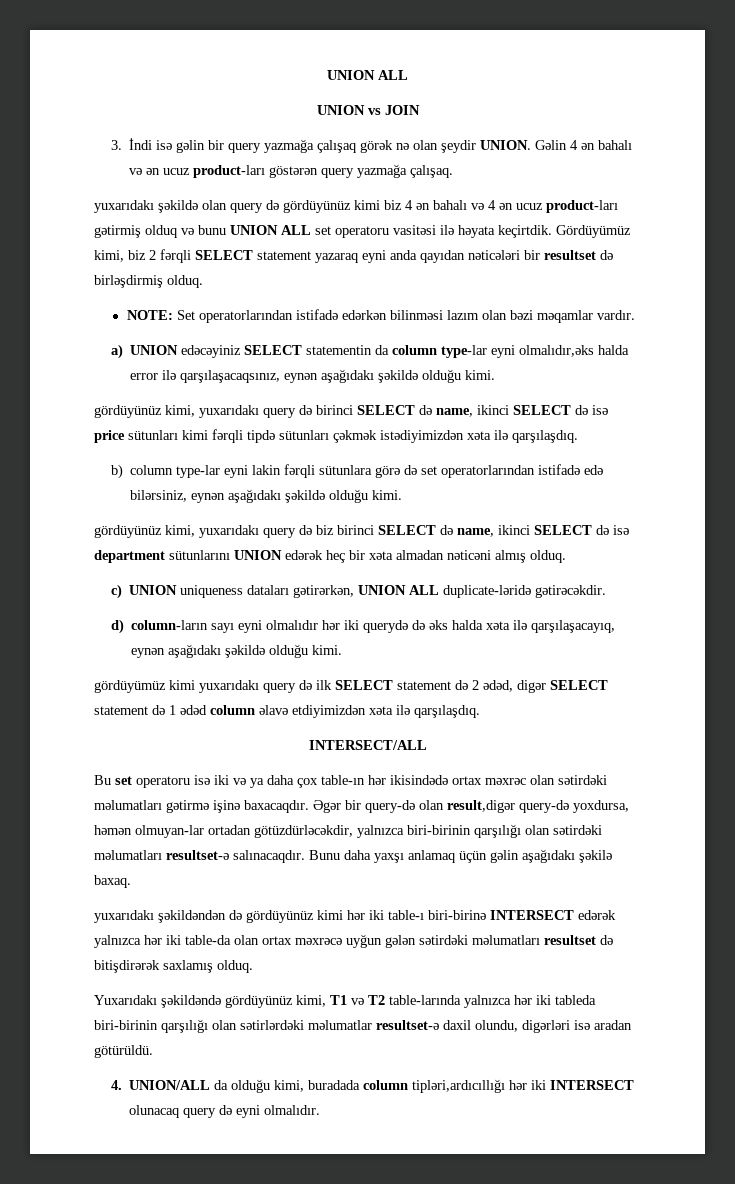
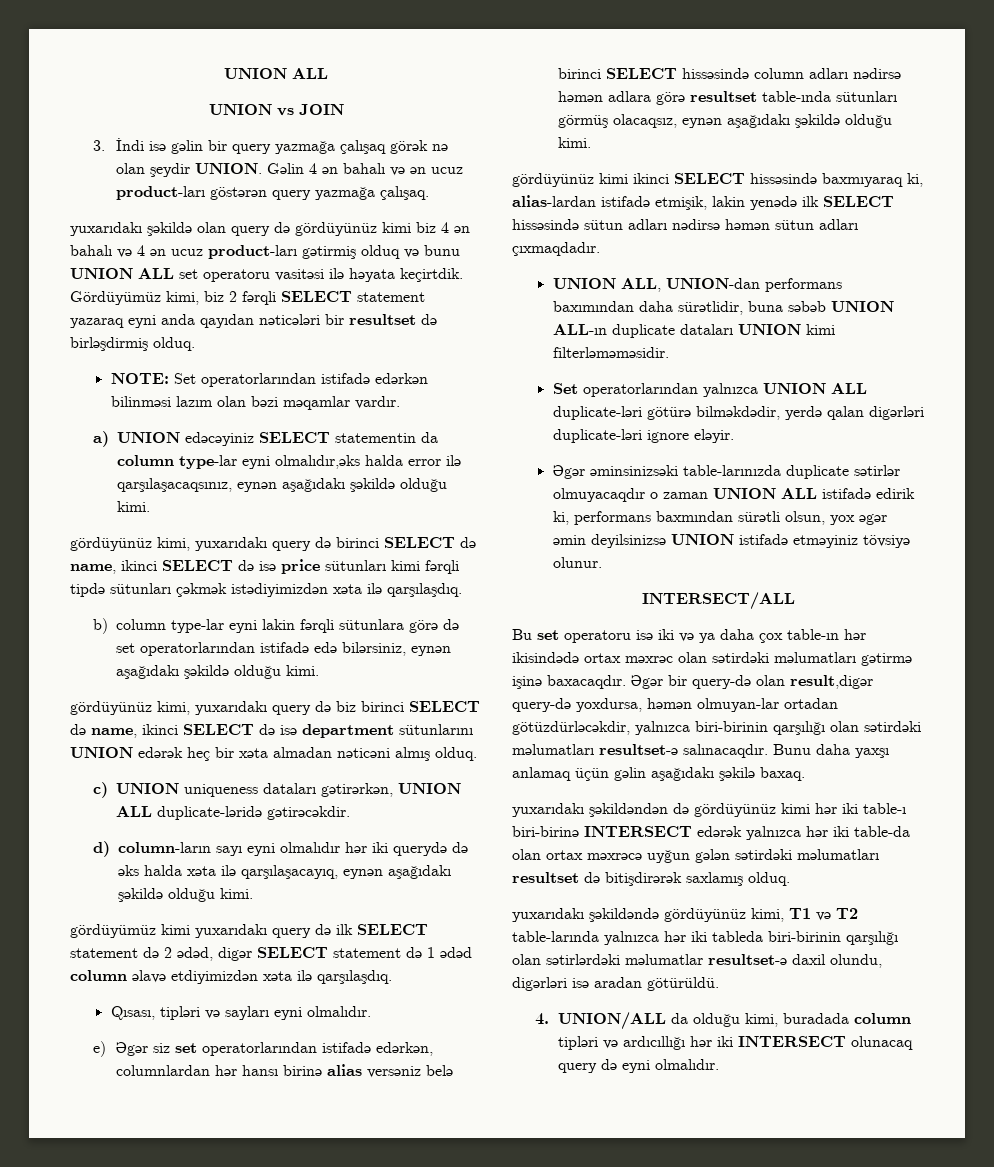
+ Qısası, tipləri və sayları eyni olmalıdır.
+ e) Əgər siz set operatorlarından istifadə edərkən, columnlardan hər hansı birinə alias versəniz belə birinci SELECT hissəsində column adları nədirsə həmən adlara görə resultset table-ında sütunları görmüş olacaqsız, eynən aşağıdakı şəkildə olduğu kimi.
+ gördüyünüz kimi ikinci SELECT hissəsində baxmıyaraq ki, alias-lardan istifadə etmişik, lakin yenədə ilk SELECT hissəsində sütun adları nədirsə həmən sütun adları çıxmaqdadır.
+ UNION ALL, UNION-dan performans baxımından daha sürətlidir, buna səbəb UNION ALL-ın duplicate dataları UNION kimi filterləməməsidir.
+ Set operatorlarından yalnızca UNION ALL duplicate-ləri götürə bilməkdədir, yerdə qalan digərləri duplicate-ləri ignore eləyir.
+ Əgər əminsinizsəki table-larınızda duplicate sətirlər olmuyacaqdır o zaman UNION ALL istifadə edirik ki, performans baxmından sürətli olsun, yox əgər əmin deyilsinizsə UNION istifadə etməyiniz tövsiyə olunur.
- Yuxarıdakı şəkildəndə gördüyünüz kimi, T1 və T2 table-larında yalnızca hər iki tableda biri-birinin qarşılığı olan sətirlərdəki məlumatlar resultset-ə daxil olundu, digərləri isə aradan götürüldü.
+ yuxarıdakı şəkildəndə gördüyünüz kimi, T1 və T2 table-larında yalnızca hər iki tableda biri-birinin qarşılığı olan sətirlərdəki məlumatlar resultset-ə daxil olundu, digərləri isə aradan götürüldü.
- 4. UNION/ALL da olduğu kimi, buradada column tipləri,ardıcıllığı hər iki INTERSECT olunacaq query də eyni olmalıdır.
+ 4. UNION/ALL da olduğu kimi, buradada column tipləri və ardıcıllığı hər iki INTERSECT olunacaq query də eyni olmalıdır.

